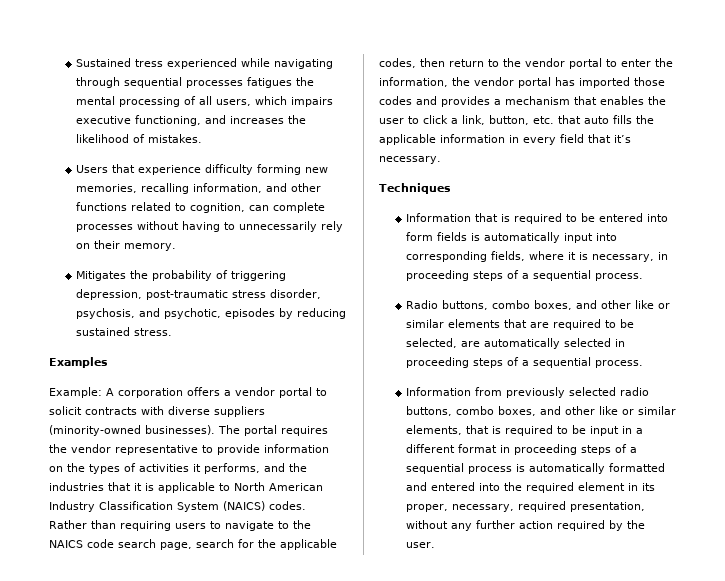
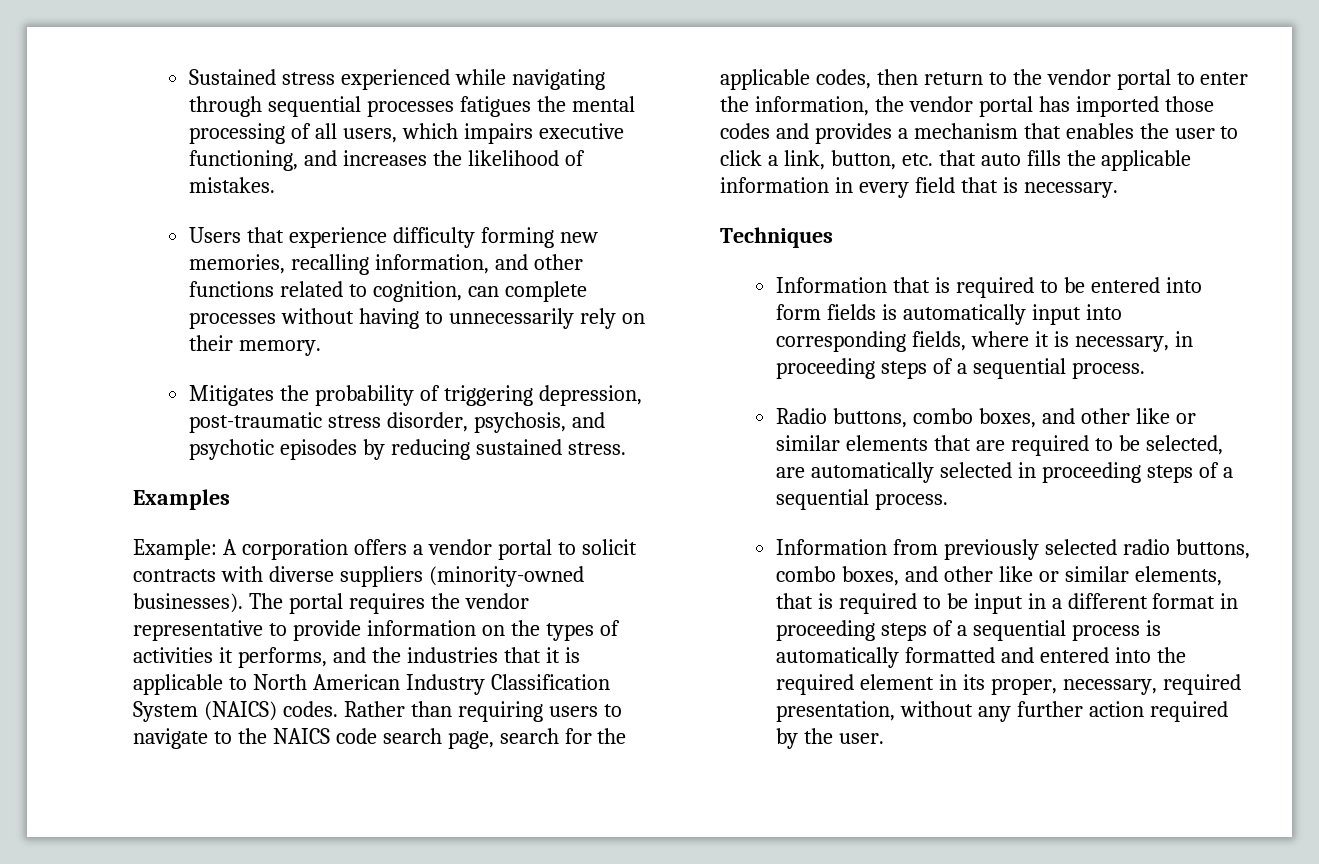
- Sustained tress experienced while navigating through sequential processes fatigues the mental processing of all users, which impairs executive functioning, and increases the likelihood of mistakes.
+ Sustained stress experienced while navigating through sequential processes fatigues the mental processing of all users, which impairs executive functioning, and increases the likelihood of mistakes.
- Mitigates the probability of triggering depression, post-traumatic stress disorder, psychosis, and psychotic, episodes by reducing sustained stress.
+ Mitigates the probability of triggering depression, post-traumatic stress disorder, psychosis, and psychotic episodes by reducing sustained stress.
- Rather than requiring users to navigate to the NAICS code search page, search for the applicable codes, then return to the vendor portal to enter the information, the vendor portal has imported those codes and provides a mechanism that enables the user to click a link, button, etc. that auto fills the applicable information in every field that it’s necessary.
+ Rather than requiring users to navigate to the NAICS code search page, search for the applicable codes, then return to the vendor portal to enter the information, the vendor portal has imported those codes and provides a mechanism that enables the user to click a link, button, etc. that auto fills the applicable information in every field that is necessary.

